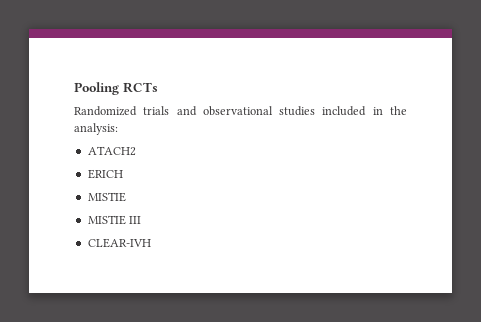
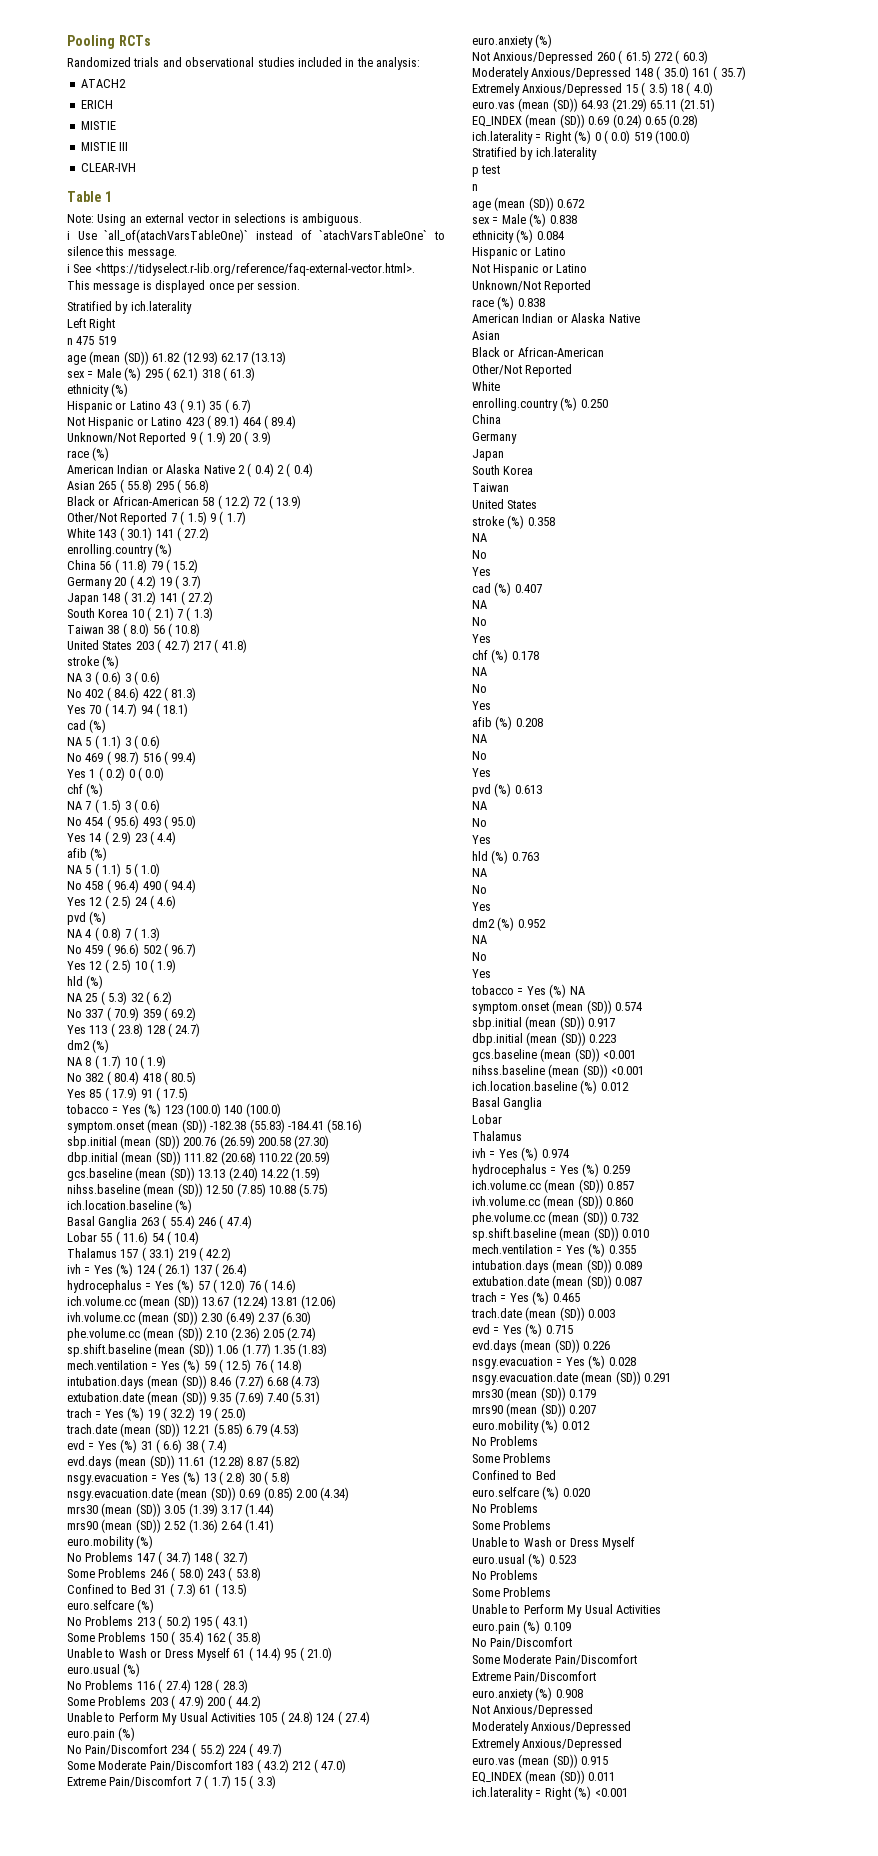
+ Table 1
+ Note: Using an external vector in selections is ambiguous.
+ i Use `all_of(atachVarsTableOne)` instead of `atachVarsTableOne` to silence this message.
+ i See <https://tidyselect.r-lib.org/reference/faq-external-vector.html>.
+ This message is displayed once per session.
+ Stratified by ich.laterality
+ Left Right
+ n 475 519
+ age (mean (SD)) 61.82 (12.93) 62.17 (13.13)
+ sex = Male (%) 295 ( 62.1) 318 ( 61.3)
+ ethnicity (%)
+ Hispanic or Latino 43 ( 9.1) 35 ( 6.7)
+ Not Hispanic or Latino 423 ( 89.1) 464 ( 89.4)
+ Unknown/Not Reported 9 ( 1.9) 20 ( 3.9)
+ race (%)
+ American Indian or Alaska Native 2 ( 0.4) 2 ( 0.4)
+ Asian 265 ( 55.8) 295 ( 56.8)
+ Black or African-American 58 ( 12.2) 72 ( 13.9)
+ Other/Not Reported 7 ( 1.5) 9 ( 1.7)
+ White 143 ( 30.1) 141 ( 27.2)
+ enrolling.country (%)
+ China 56 ( 11.8) 79 ( 15.2)
+ Germany 20 ( 4.2) 19 ( 3.7)
+ Japan 148 ( 31.2) 141 ( 27.2)
+ South Korea 10 ( 2.1) 7 ( 1.3)
+ Taiwan 38 ( 8.0) 56 ( 10.8)
+ United States 203 ( 42.7) 217 ( 41.8)
+ stroke (%)
+ NA 3 ( 0.6) 3 ( 0.6)
+ No 402 ( 84.6) 422 ( 81.3)
+ Yes 70 ( 14.7) 94 ( 18.1)
+ cad (%)
+ NA 5 ( 1.1) 3 ( 0.6)
+ No 469 ( 98.7) 516 ( 99.4)
+ Yes 1 ( 0.2) 0 ( 0.0)
+ chf (%)
+ NA 7 ( 1.5) 3 ( 0.6)
+ No 454 ( 95.6) 493 ( 95.0)
+ Yes 14 ( 2.9) 23 ( 4.4)
+ afib (%)
+ NA 5 ( 1.1) 5 ( 1.0)
+ No 458 ( 96.4) 490 ( 94.4)
+ Yes 12 ( 2.5) 24 ( 4.6)
+ pvd (%)
+ NA 4 ( 0.8) 7 ( 1.3)
+ No 459 ( 96.6) 502 ( 96.7)
+ Yes 12 ( 2.5) 10 ( 1.9)
+ hld (%)
+ NA 25 ( 5.3) 32 ( 6.2)
+ No 337 ( 70.9) 359 ( 69.2)
+ Yes 113 ( 23.8) 128 ( 24.7)
+ dm2 (%)
+ NA 8 ( 1.7) 10 ( 1.9)
+ No 382 ( 80.4) 418 ( 80.5)
+ Yes 85 ( 17.9) 91 ( 17.5)
+ tobacco = Yes (%) 123 (100.0) 140 (100.0)
+ symptom.onset (mean (SD)) -182.38 (55.83) -184.41 (58.16)
+ sbp.initial (mean (SD)) 200.76 (26.59) 200.58 (27.30)
+ dbp.initial (mean (SD)) 111.82 (20.68) 110.22 (20.59)
+ gcs.baseline (mean (SD)) 13.13 (2.40) 14.22 (1.59)
+ nihss.baseline (mean (SD)) 12.50 (7.85) 10.88 (5.75)
+ ich.location.baseline (%)
+ Basal Ganglia 263 ( 55.4) 246 ( 47.4)
+ Lobar 55 ( 11.6) 54 ( 10.4)
+ Thalamus 157 ( 33.1) 219 ( 42.2)
+ ivh = Yes (%) 124 ( 26.1) 137 ( 26.4)
+ hydrocephalus = Yes (%) 57 ( 12.0) 76 ( 14.6)
+ ich.volume.cc (mean (SD)) 13.67 (12.24) 13.81 (12.06)
+ ivh.volume.cc (mean (SD)) 2.30 (6.49) 2.37 (6.30)
+ phe.volume.cc (mean (SD)) 2.10 (2.36) 2.05 (2.74)
+ sp.shift.baseline (mean (SD)) 1.06 (1.77) 1.35 (1.83)
+ mech.ventilation = Yes (%) 59 ( 12.5) 76 ( 14.8)
+ intubation.days (mean (SD)) 8.46 (7.27) 6.68 (4.73)
+ extubation.date (mean (SD)) 9.35 (7.69) 7.40 (5.31)
+ trach = Yes (%) 19 ( 32.2) 19 ( 25.0)
+ trach.date (mean (SD)) 12.21 (5.85) 6.79 (4.53)
+ evd = Yes (%) 31 ( 6.6) 38 ( 7.4)
+ evd.days (mean (SD)) 11.61 (12.28) 8.87 (5.82)
+ nsgy.evacuation = Yes (%) 13 ( 2.8) 30 ( 5.8)
+ nsgy.evacuation.date (mean (SD)) 0.69 (0.85) 2.00 (4.34)
+ mrs30 (mean (SD)) 3.05 (1.39) 3.17 (1.44)
+ mrs90 (mean (SD)) 2.52 (1.36) 2.64 (1.41)
+ euro.mobility (%)
+ No Problems 147 ( 34.7) 148 ( 32.7)
+ Some Problems 246 ( 58.0) 243 ( 53.8)
+ Confined to Bed 31 ( 7.3) 61 ( 13.5)
+ euro.selfcare (%)
+ No Problems 213 ( 50.2) 195 ( 43.1)
+ Some Problems 150 ( 35.4) 162 ( 35.8)
+ Unable to Wash or Dress Myself 61 ( 14.4) 95 ( 21.0)
+ euro.usual (%)
+ No Problems 116 ( 27.4) 128 ( 28.3)
+ Some Problems 203 ( 47.9) 200 ( 44.2)
+ Unable to Perform My Usual Activities 105 ( 24.8) 124 ( 27.4)
+ euro.pain (%)
+ No Pain/Discomfort 234 ( 55.2) 224 ( 49.7)
+ Some Moderate Pain/Discomfort 183 ( 43.2) 212 ( 47.0)
+ Extreme Pain/Discomfort 7 ( 1.7) 15 ( 3.3)
+ euro.anxiety (%)
+ Not Anxious/Depressed 260 ( 61.5) 272 ( 60.3)
+ Moderately Anxious/Depressed 148 ( 35.0) 161 ( 35.7)
+ Extremely Anxious/Depressed 15 ( 3.5) 18 ( 4.0)
+ euro.vas (mean (SD)) 64.93 (21.29) 65.11 (21.51)
+ EQ_INDEX (mean (SD)) 0.69 (0.24) 0.65 (0.28)
+ ich.laterality = Right (%) 0 ( 0.0) 519 (100.0)
+ Stratified by ich.laterality
+ p test
+ n
+ age (mean (SD)) 0.672
+ sex = Male (%) 0.838
+ ethnicity (%) 0.084
+ Hispanic or Latino
+ Not Hispanic or Latino
+ Unknown/Not Reported
+ race (%) 0.838
+ American Indian or Alaska Native
+ Asian
+ Black or African-American
+ Other/Not Reported
+ White
+ enrolling.country (%) 0.250
+ China
+ Germany
+ Japan
+ South Korea
+ Taiwan
+ United States
+ stroke (%) 0.358
+ NA
+ No
+ Yes
+ cad (%) 0.407
+ NA
+ No
+ Yes
+ chf (%) 0.178
+ NA
+ No
+ Yes
+ afib (%) 0.208
+ NA
+ No
+ Yes
+ pvd (%) 0.613
+ NA
+ No
+ Yes
+ hld (%) 0.763
+ NA
+ No
+ Yes
+ dm2 (%) 0.952
+ NA
+ No
+ Yes
+ tobacco = Yes (%) NA
+ symptom.onset (mean (SD)) 0.574
+ sbp.initial (mean (SD)) 0.917
+ dbp.initial (mean (SD)) 0.223
+ gcs.baseline (mean (SD)) <0.001
+ nihss.baseline (mean (SD)) <0.001
+ ich.location.baseline (%) 0.012
+ Basal Ganglia
+ Lobar
+ Thalamus
+ ivh = Yes (%) 0.974
+ hydrocephalus = Yes (%) 0.259
+ ich.volume.cc (mean (SD)) 0.857
+ ivh.volume.cc (mean (SD)) 0.860
+ phe.volume.cc (mean (SD)) 0.732
+ sp.shift.baseline (mean (SD)) 0.010
+ mech.ventilation = Yes (%) 0.355
+ intubation.days (mean (SD)) 0.089
+ extubation.date (mean (SD)) 0.087
+ trach = Yes (%) 0.465
+ trach.date (mean (SD)) 0.003
+ evd = Yes (%) 0.715
+ evd.days (mean (SD)) 0.226
+ nsgy.evacuation = Yes (%) 0.028
+ nsgy.evacuation.date (mean (SD)) 0.291
+ mrs30 (mean (SD)) 0.179
+ mrs90 (mean (SD)) 0.207
+ euro.mobility (%) 0.012
+ No Problems
+ Some Problems
+ Confined to Bed
+ euro.selfcare (%) 0.020
+ No Problems
+ Some Problems
+ Unable to Wash or Dress Myself
+ euro.usual (%) 0.523
+ No Problems
+ Some Problems
+ Unable to Perform My Usual Activities
+ euro.pain (%) 0.109
+ No Pain/Discomfort
+ Some Moderate Pain/Discomfort
+ Extreme Pain/Discomfort
+ euro.anxiety (%) 0.908
+ Not Anxious/Depressed
+ Moderately Anxious/Depressed
+ Extremely Anxious/Depressed
+ euro.vas (mean (SD)) 0.915
+ EQ_INDEX (mean (SD)) 0.011
+ ich.laterality = Right (%) <0.001

